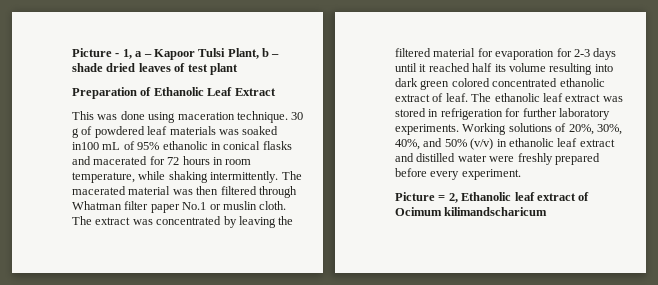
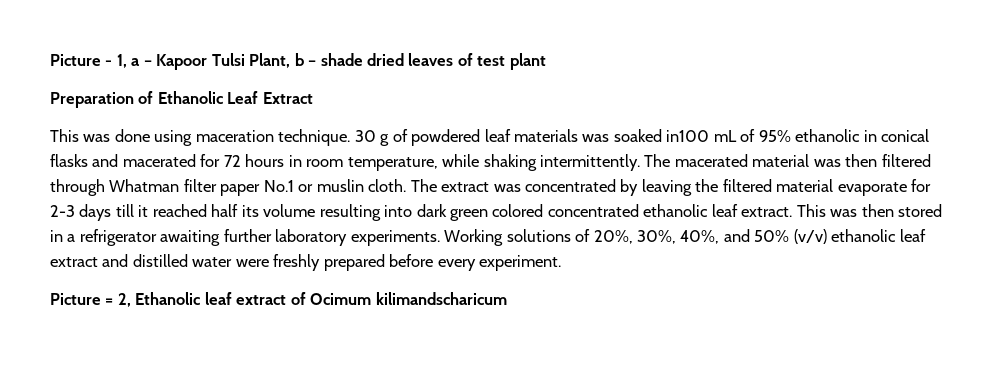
- The extract was concentrated by leaving the filtered material for evaporation for 2-3 days until it reached half its volume resulting into dark green colored concentrated ethanolic extract of leaf. The ethanolic leaf extract was stored in refrigeration for further laboratory experiments.
+ The extract was concentrated by leaving the filtered material evaporate for 2-3 days till it reached half its volume resulting into dark green colored concentrated ethanolic leaf extract. This was then stored in a refrigerator awaiting further laboratory experiments.
- Working solutions of 20%, 30%, 40%, and 50% (v/v) in ethanolic leaf extract and distilled water were freshly prepared before every experiment.
+ Working solutions of 20%, 30%, 40%, and 50% (v/v) ethanolic leaf extract and distilled water were freshly prepared before every experiment.

